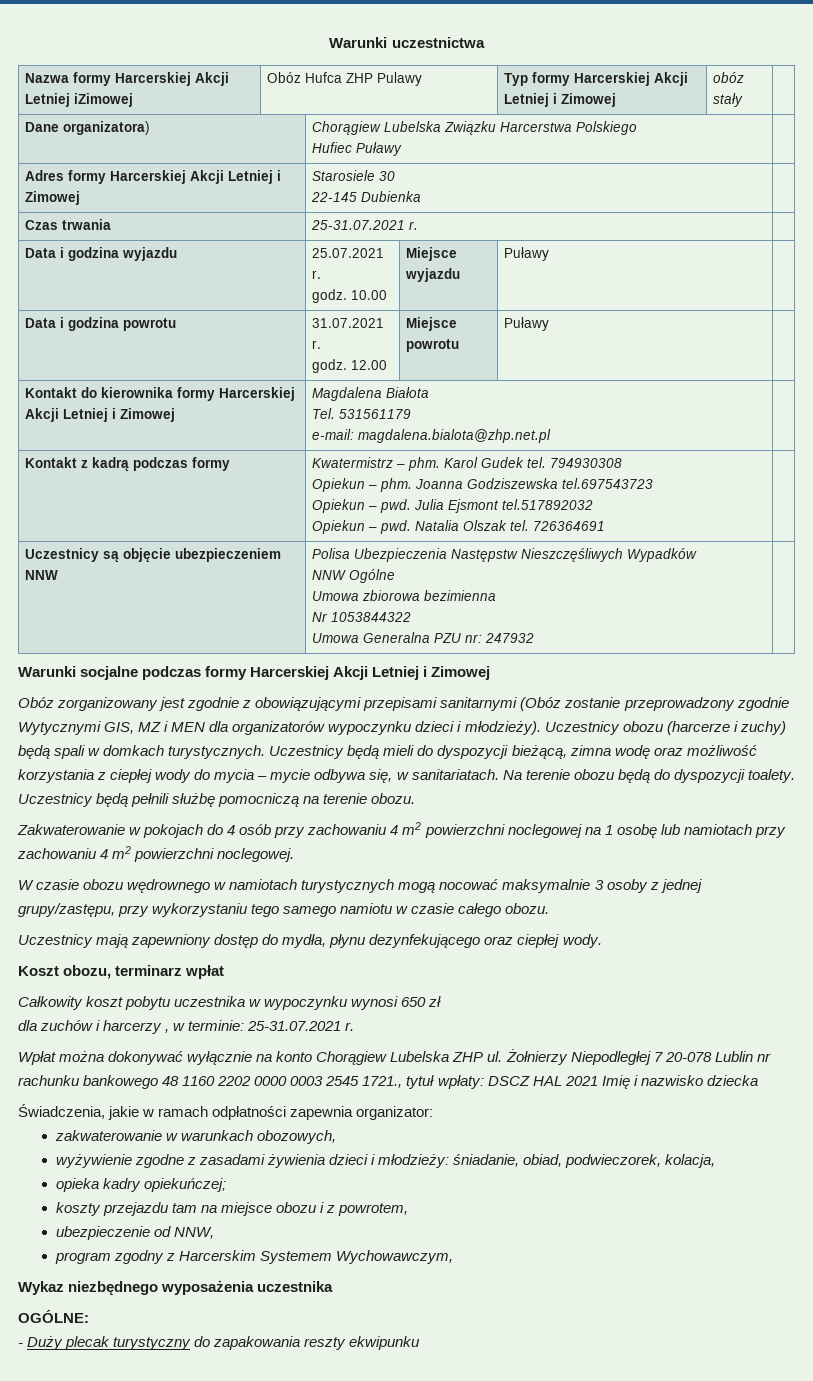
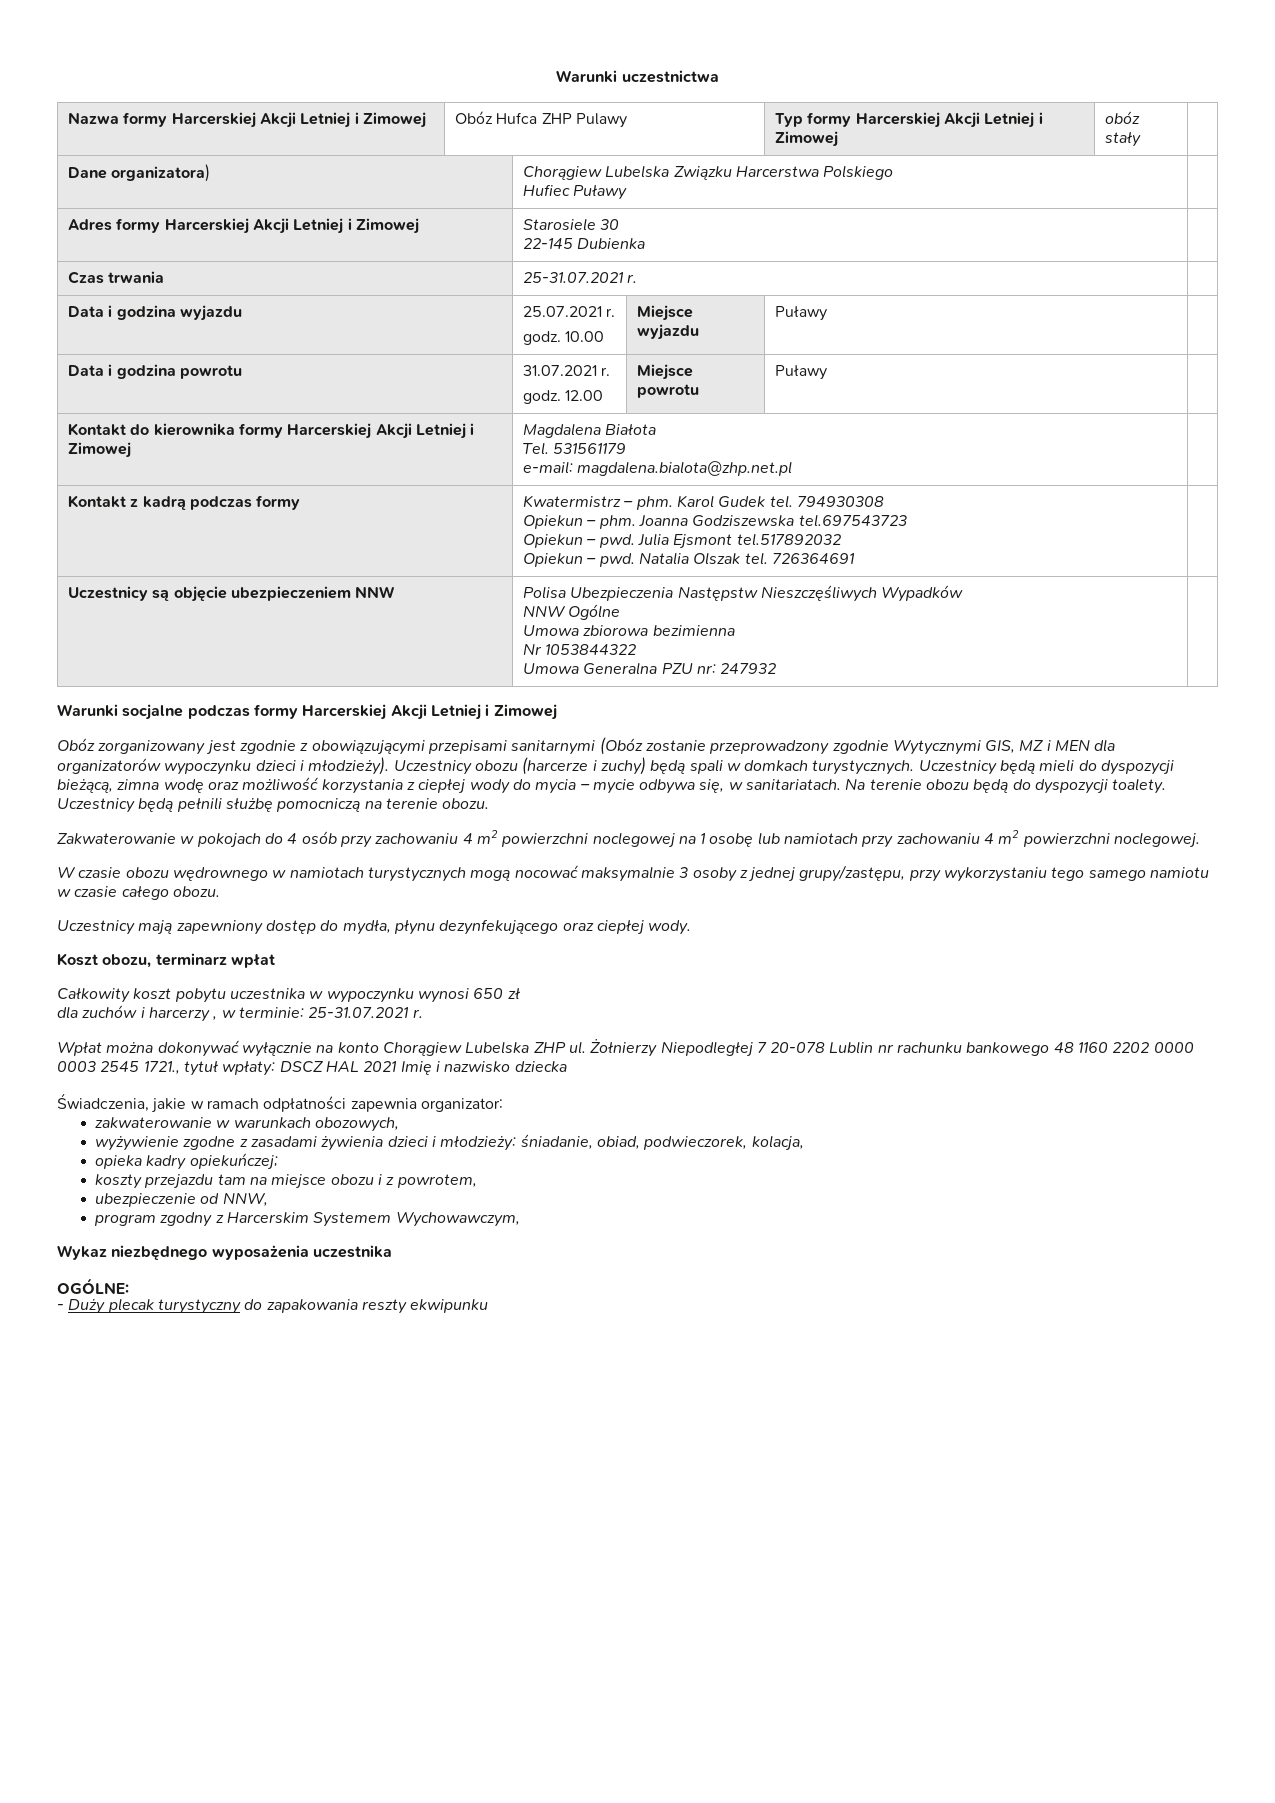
- Nazwa formy Harcerskiej Akcji Letniej iZimowej | Obóz Hufca ZHP Pulawy | Typ formy Harcerskiej Akcji Letniej i Zimowej | obóz stały |
+ Nazwa formy Harcerskiej Akcji Letniej i Zimowej | Obóz Hufca ZHP Pulawy | Typ formy Harcerskiej Akcji Letniej i Zimowej | obóz stały |

